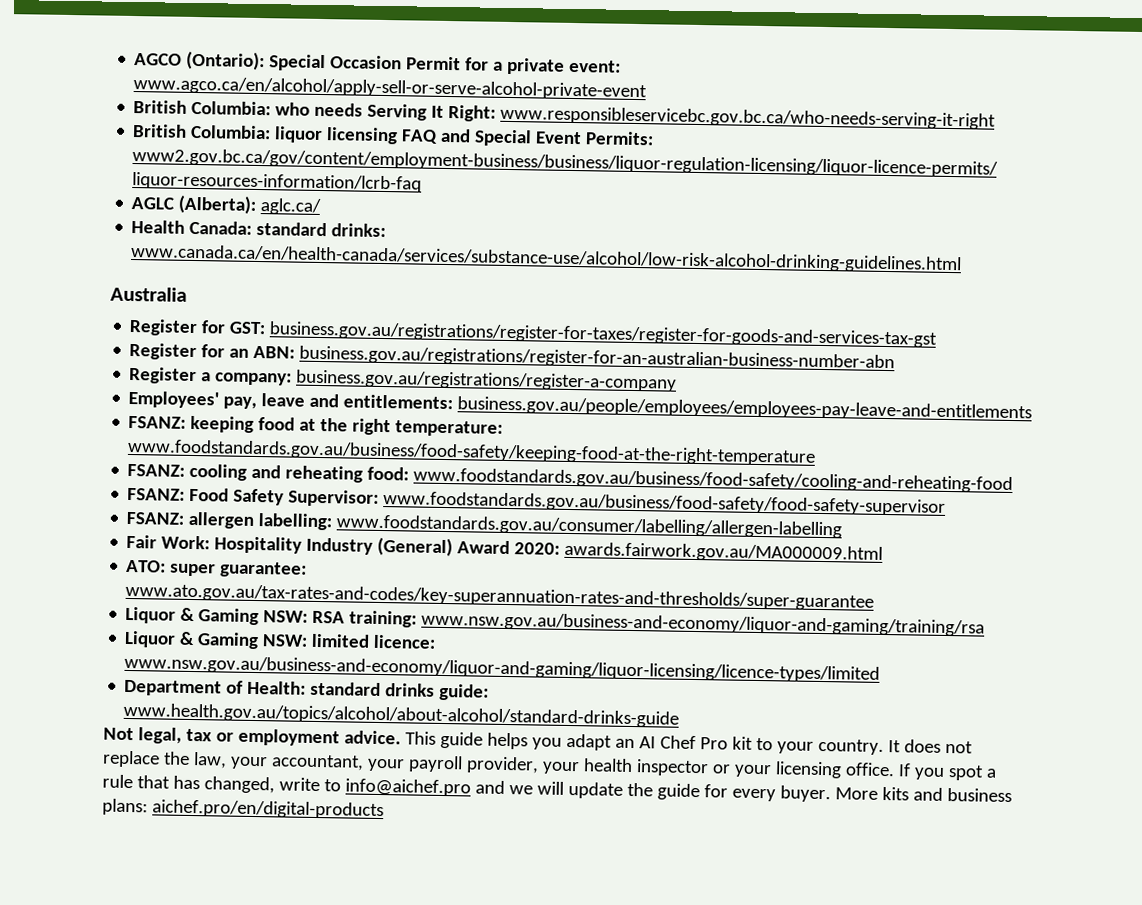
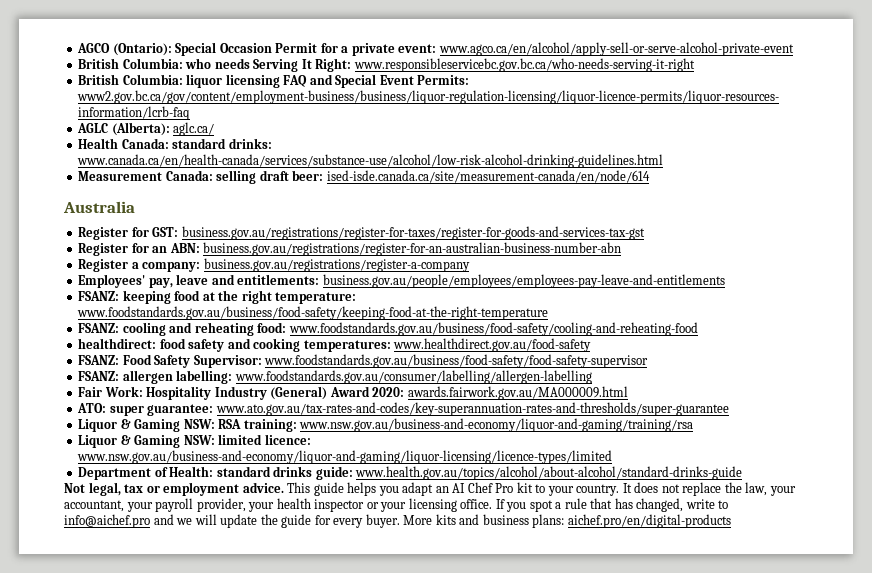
+ Measurement Canada: selling draft beer: ised-isde.canada.ca/site/measurement-canada/en/node/614
+ healthdirect: food safety and cooking temperatures: www.healthdirect.gov.au/food-safety

